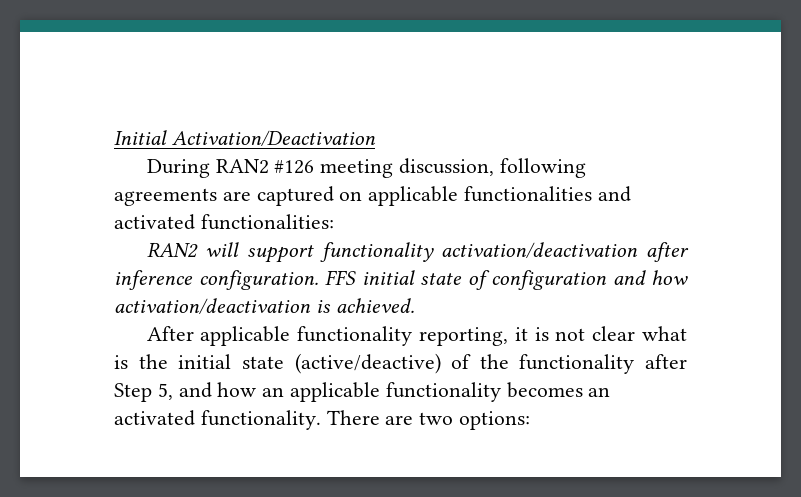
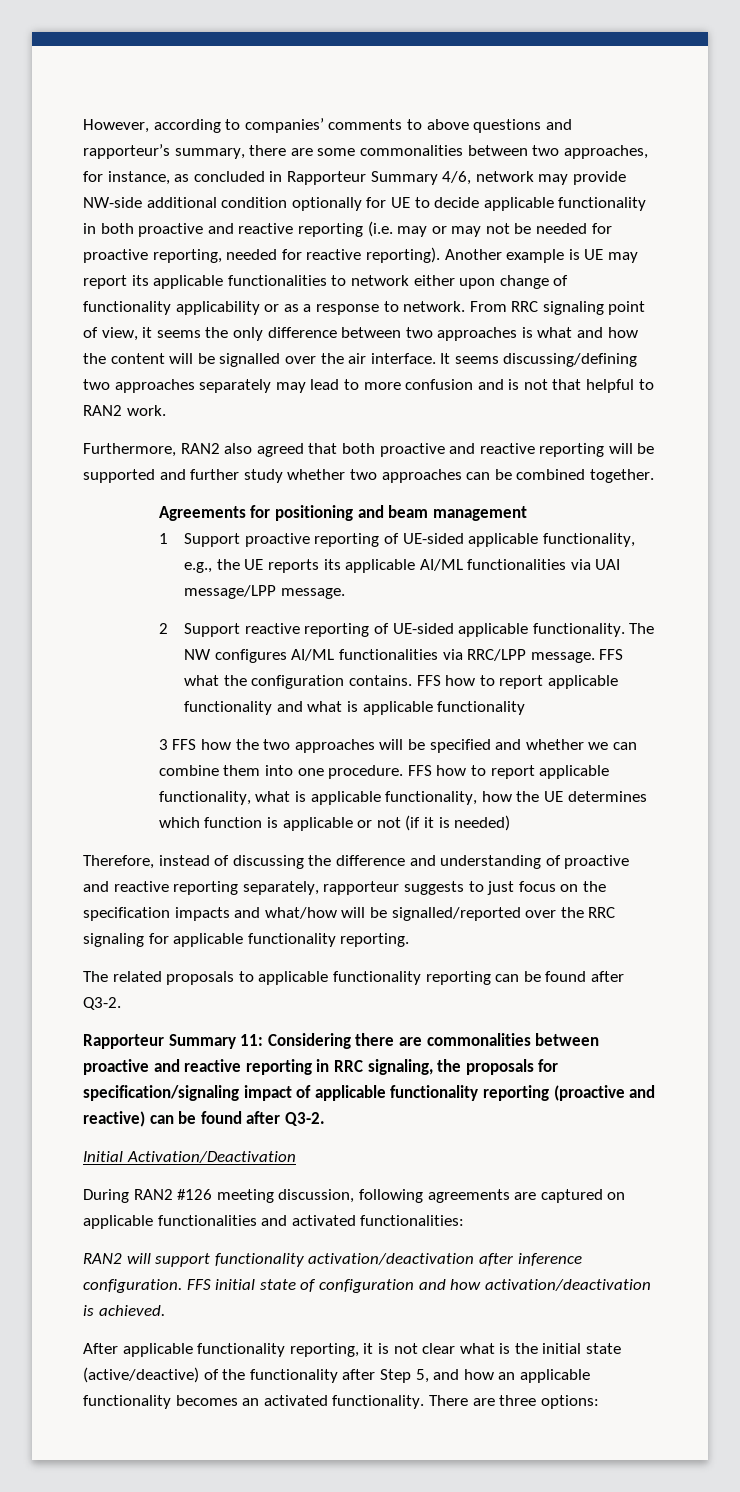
+ However, according to companies’ comments to above questions and rapporteur’s summary, there are some commonalities between two approaches, for instance, as concluded in Rapporteur Summary 4/6, network may provide NW-side additional condition optionally for UE to decide applicable functionality in both proactive and reactive reporting (i.e. may or may not be needed for proactive reporting, needed for reactive reporting). Another example is UE may report its applicable functionalities to network either upon change of functionality applicability or as a response to network. From RRC signaling point of view, it seems the only difference between two approaches is what and how the content will be signalled over the air interface. It seems discussing/defining two approaches separately may lead to more confusion and is not that helpful to RAN2 work.
+ Furthermore, RAN2 also agreed that both proactive and reactive reporting will be supported and further study whether two approaches can be combined together.
+ Agreements for positioning and beam management
+ 1 Support proactive reporting of UE-sided applicable functionality, e.g., the UE reports its applicable AI/ML functionalities via UAI message/LPP message.
+ 2 Support reactive reporting of UE-sided applicable functionality. The NW configures AI/ML functionalities via RRC/LPP message. FFS what the configuration contains. FFS how to report applicable functionality and what is applicable functionality
+ 3 FFS how the two approaches will be specified and whether we can combine them into one procedure. FFS how to report applicable functionality, what is applicable functionality, how the UE determines which function is applicable or not (if it is needed)
+ Therefore, instead of discussing the difference and understanding of proactive and reactive reporting separately, rapporteur suggests to just focus on the specification impacts and what/how will be signalled/reported over the RRC signaling for applicable functionality reporting.
+ The related proposals to applicable functionality reporting can be found after Q3-2.
+ Rapporteur Summary 11: Considering there are commonalities between proactive and reactive reporting in RRC signaling, the proposals for specification/signaling impact of applicable functionality reporting (proactive and reactive) can be found after Q3-2.
- There are two options:
+ There are three options:

